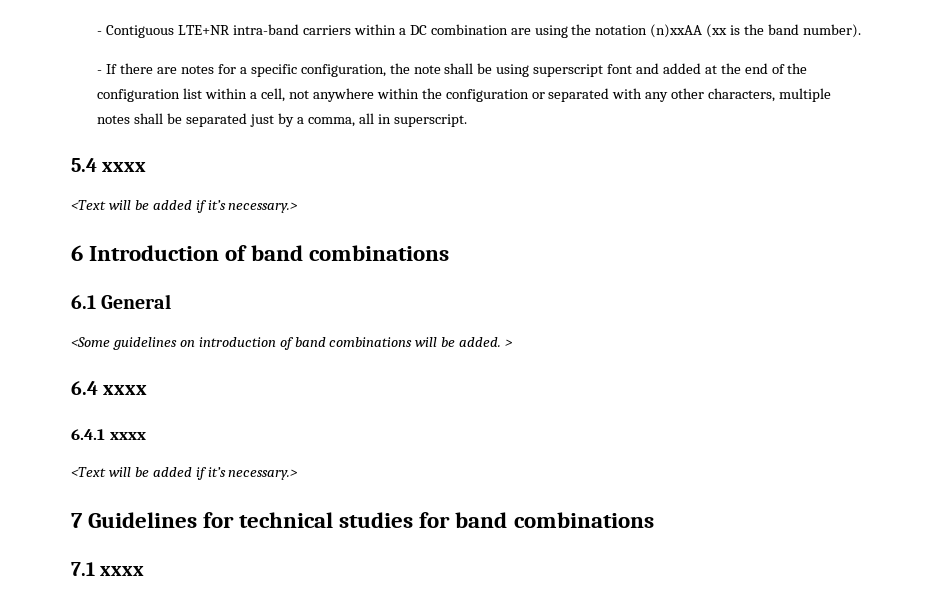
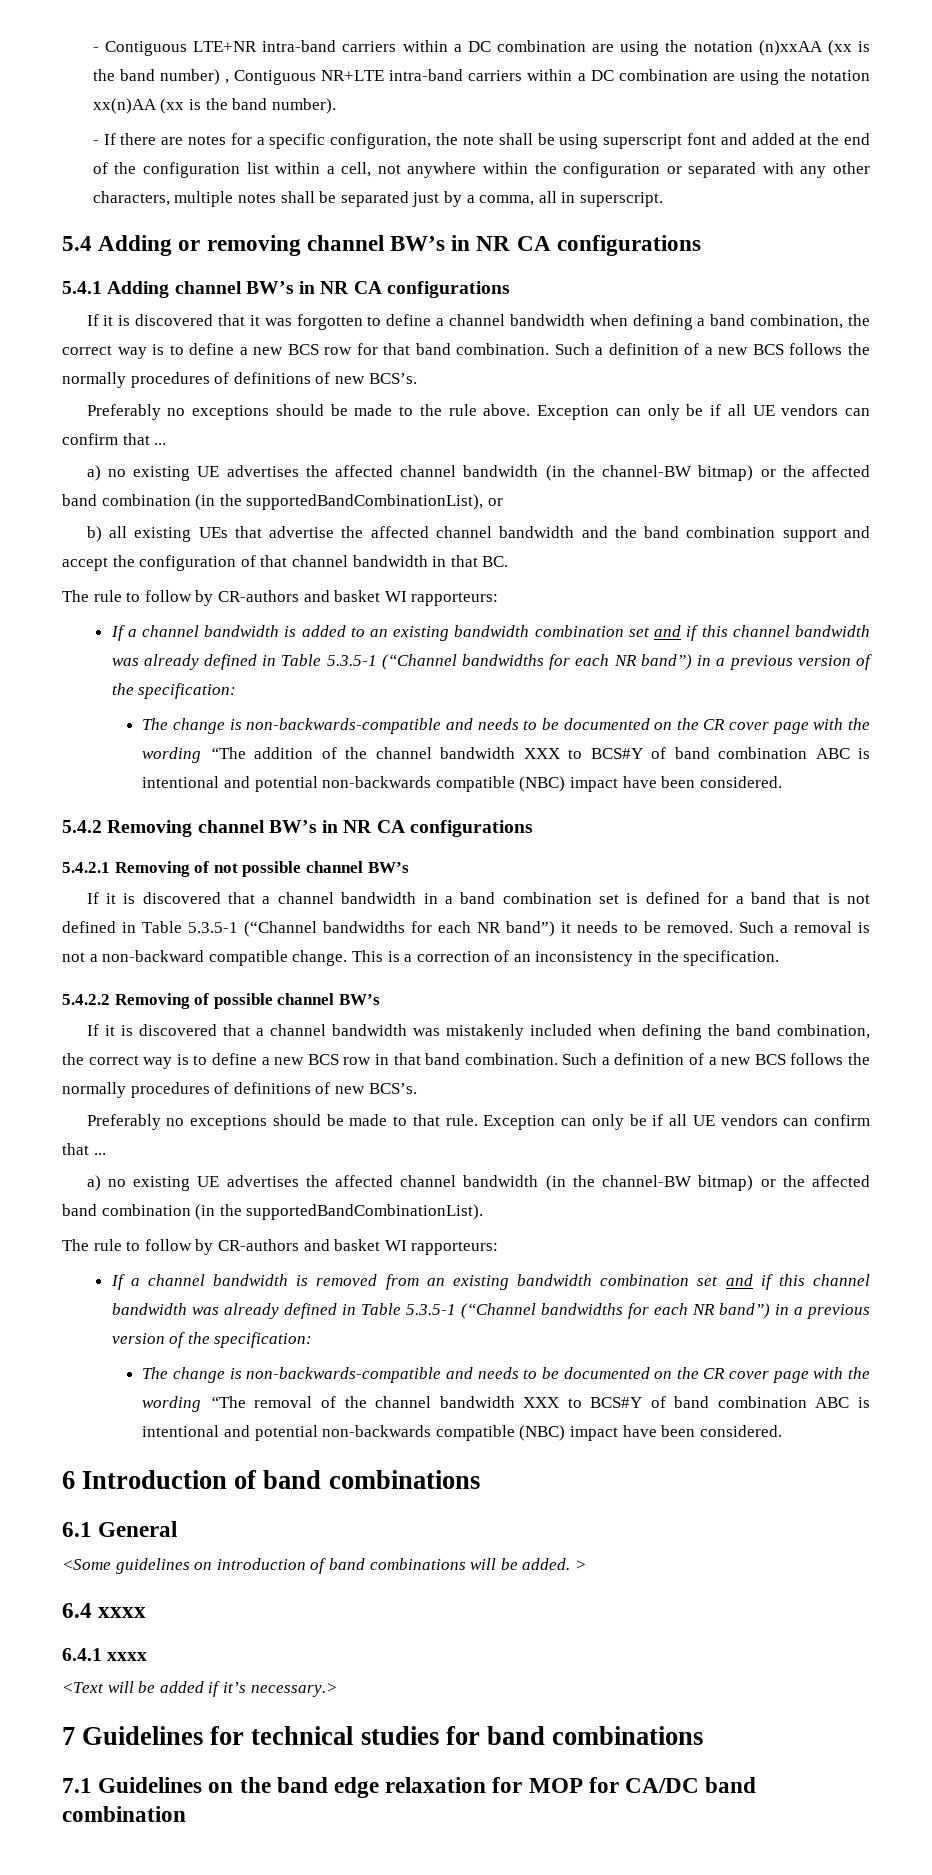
- - Contiguous LTE+NR intra-band carriers within a DC combination are using the notation (n)xxAA (xx is the band number).
+ - Contiguous LTE+NR intra-band carriers within a DC combination are using the notation (n)xxAA (xx is the band number) , Contiguous NR+LTE intra-band carriers within a DC combination are using the notation xx(n)AA (xx is the band number).
- 5.4 xxxx
- <Text will be added if it’s necessary.>
+ 5.4 Adding or removing channel BW’s in NR CA configurations
+ 5.4.1 Adding channel BW’s in NR CA configurations
+ If it is discovered that it was forgotten to define a channel bandwidth when defining a band combination, the correct way is to define a new BCS row for that band combination. Such a definition of a new BCS follows the normally procedures of definitions of new BCS’s.
+ Preferably no exceptions should be made to the rule above. Exception can only be if all UE vendors can confirm that ...
+ a) no existing UE advertises the affected channel bandwidth (in the channel-BW bitmap) or the affected band combination (in the supportedBandCombinationList), or
+ b) all existing UEs that advertise the affected channel bandwidth and the band combination support and accept the configuration of that channel bandwidth in that BC.
+ The rule to follow by CR-authors and basket WI rapporteurs:
+ If a channel bandwidth is added to an existing bandwidth combination set and if this channel bandwidth was already defined in Table 5.3.5-1 (“Channel bandwidths for each NR band”) in a previous version of the specification:
+ The change is non-backwards-compatible and needs to be documented on the CR cover page with the wording “The addition of the channel bandwidth XXX to BCS#Y of band combination ABC is intentional and potential non-backwards compatible (NBC) impact have been considered.
+ 5.4.2 Removing channel BW’s in NR CA configurations
+ 5.4.2.1 Removing of not possible channel BW’s
+ If it is discovered that a channel bandwidth in a band combination set is defined for a band that is not defined in Table 5.3.5-1 (“Channel bandwidths for each NR band”) it needs to be removed. Such a removal is not a non-backward compatible change. This is a correction of an inconsistency in the specification.
+ 5.4.2.2 Removing of possible channel BW’s
+ If it is discovered that a channel bandwidth was mistakenly included when defining the band combination, the correct way is to define a new BCS row in that band combination. Such a definition of a new BCS follows the normally procedures of definitions of new BCS’s.
+ Preferably no exceptions should be made to that rule. Exception can only be if all UE vendors can confirm that ...
+ a) no existing UE advertises the affected channel bandwidth (in the channel-BW bitmap) or the affected band combination (in the supportedBandCombinationList).
+ The rule to follow by CR-authors and basket WI rapporteurs:
+ If a channel bandwidth is removed from an existing bandwidth combination set and if this channel bandwidth was already defined in Table 5.3.5-1 (“Channel bandwidths for each NR band”) in a previous version of the specification:
+ The change is non-backwards-compatible and needs to be documented on the CR cover page with the wording “The removal of the channel bandwidth XXX to BCS#Y of band combination ABC is intentional and potential non-backwards compatible (NBC) impact have been considered.
- 7.1 xxxx
+ 7.1 Guidelines on the band edge relaxation for MOP for CA/DC band combination

